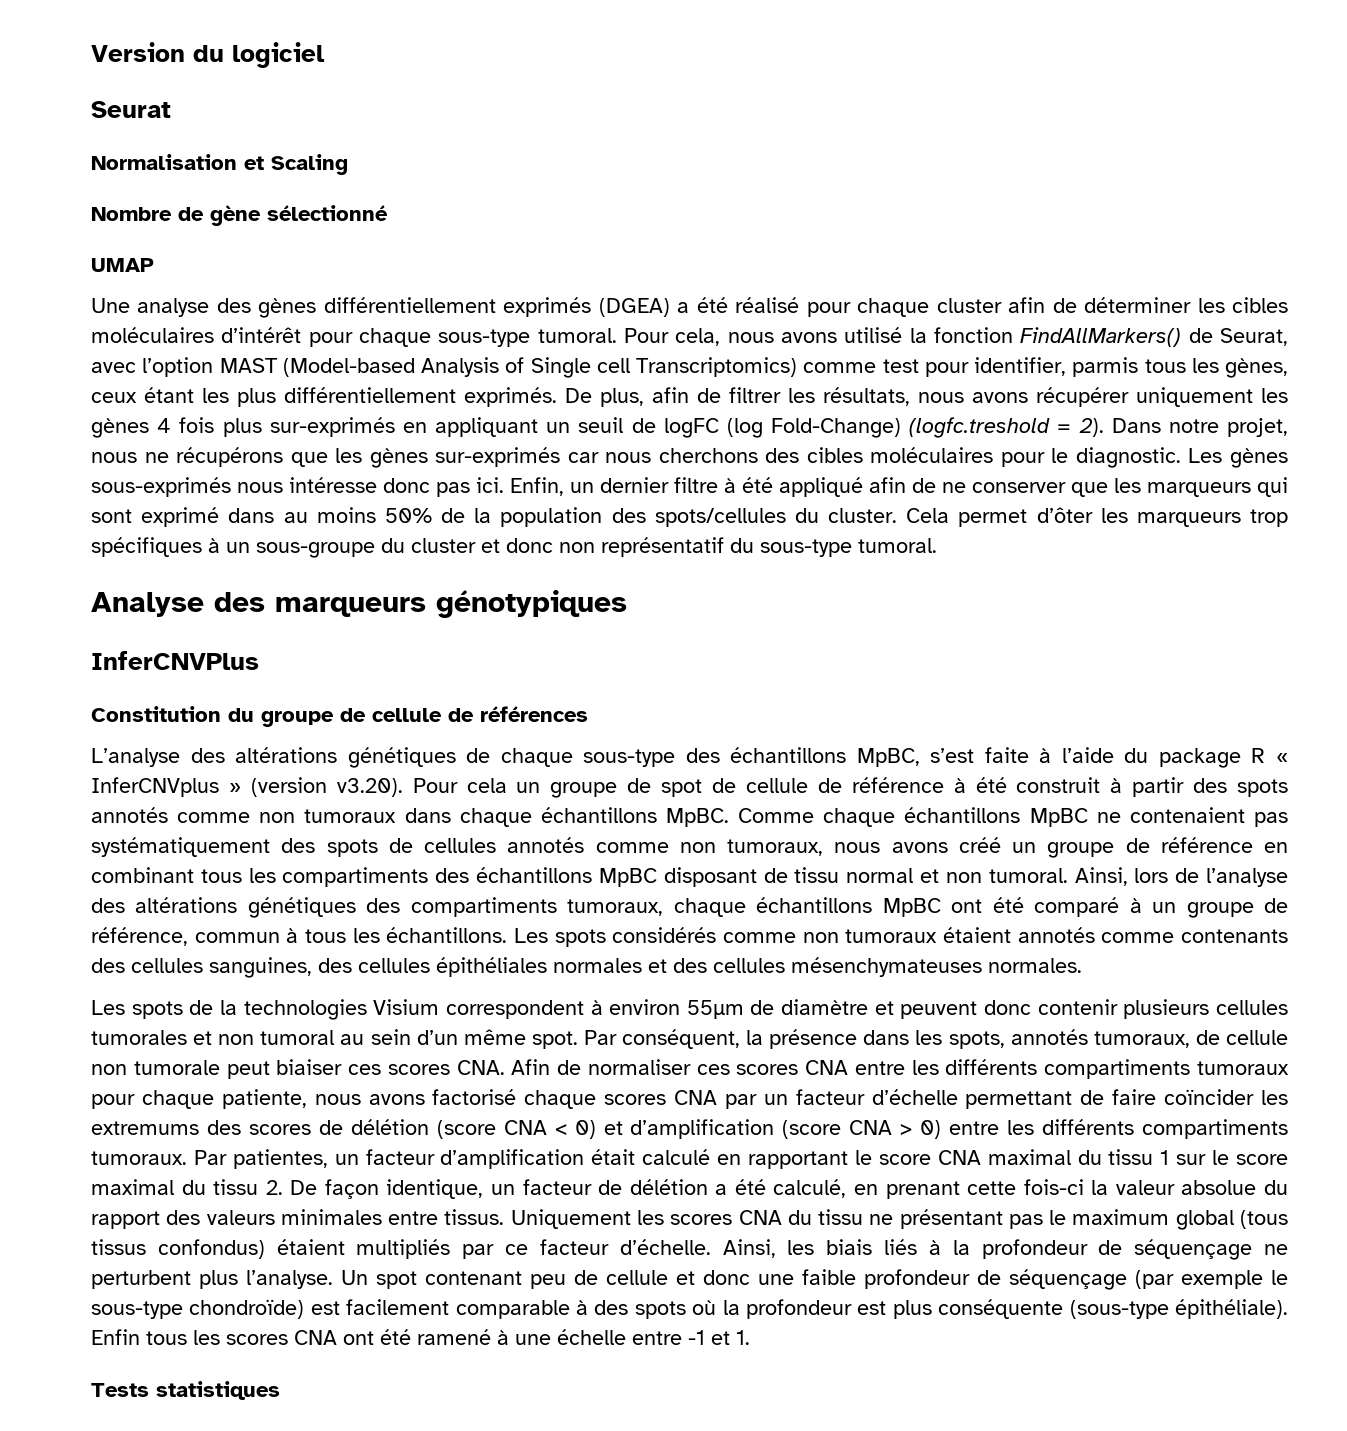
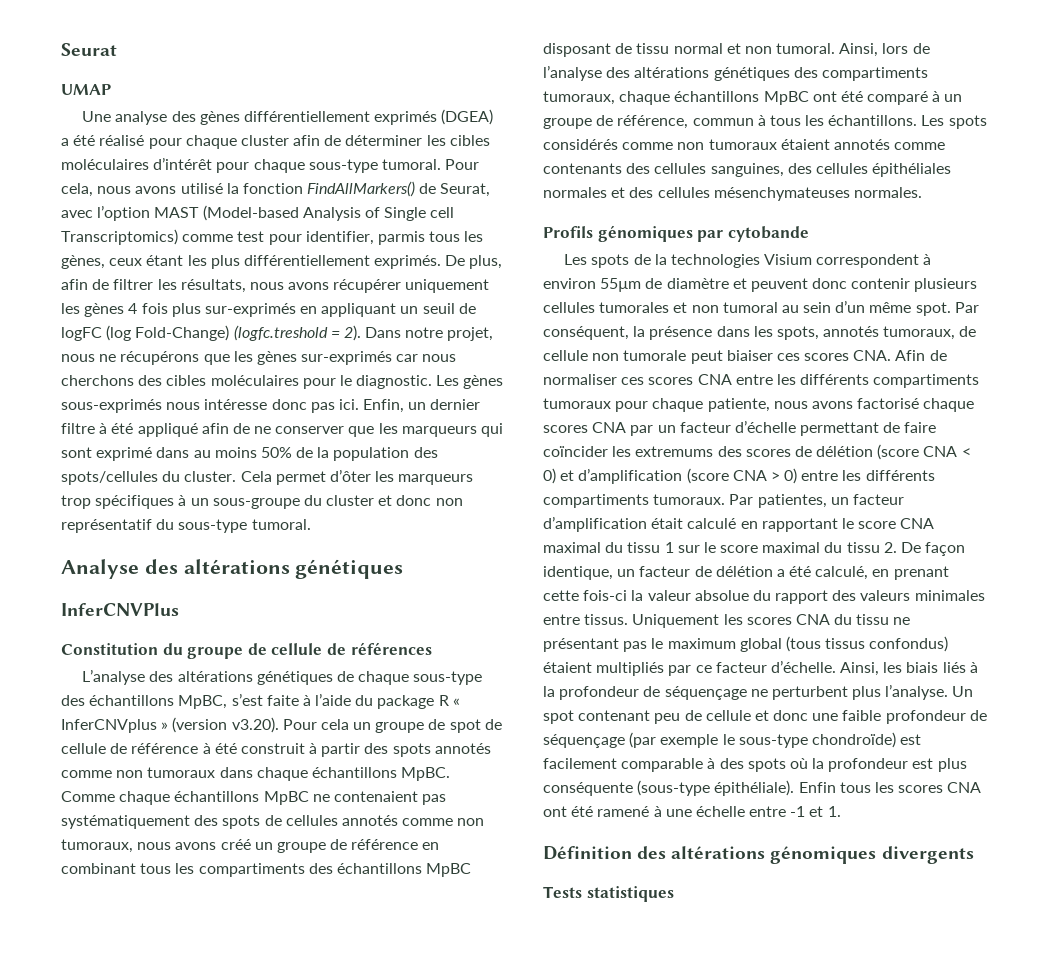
- Version du logiciel
  Seurat
- Normalisation et Scaling
- Nombre de gène sélectionné
- Analyse des marqueurs génotypiques
+ Analyse des altérations génétiques
+ Profils génomiques par cytobande
+ Définition des altérations génomiques divergents

